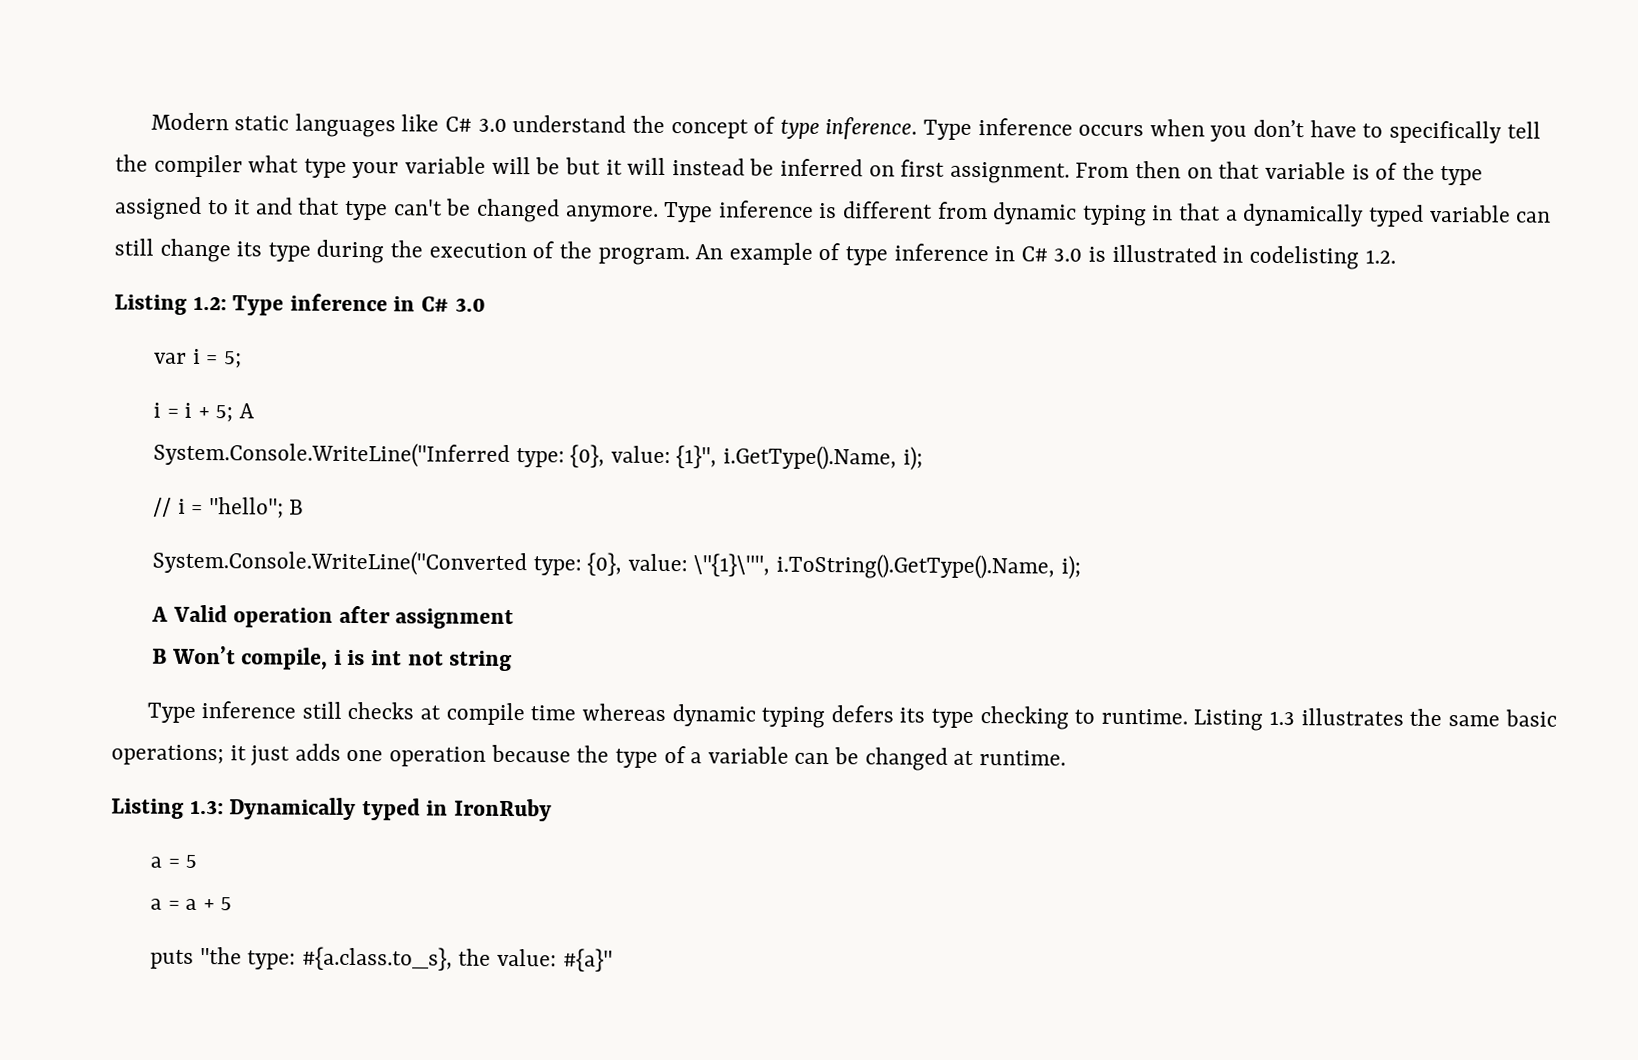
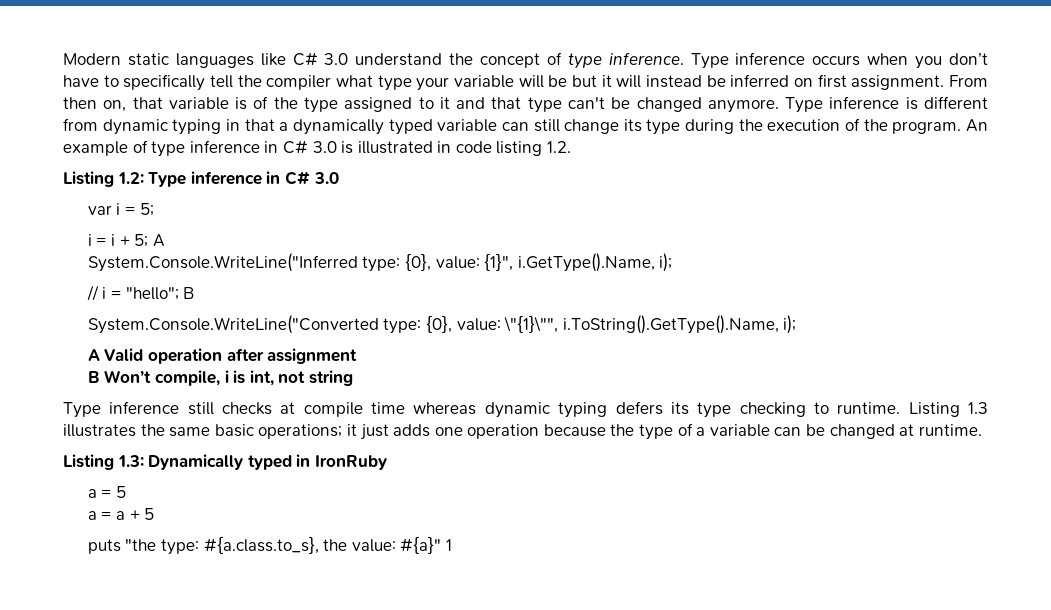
- From then on that variable is of the type assigned to it and that type can't be changed anymore.
+ From then on, that variable is of the type assigned to it and that type can't be changed anymore.
- An example of type inference in C# 3.0 is illustrated in codelisting 1.2.
+ An example of type inference in C# 3.0 is illustrated in code listing 1.2.
- B Won’t compile, i is int not string
+ B Won’t compile, i is int, not string
- puts "the type: #{a.class.to_s}, the value: #{a}"
+ puts "the type: #{a.class.to_s}, the value: #{a}" 1

